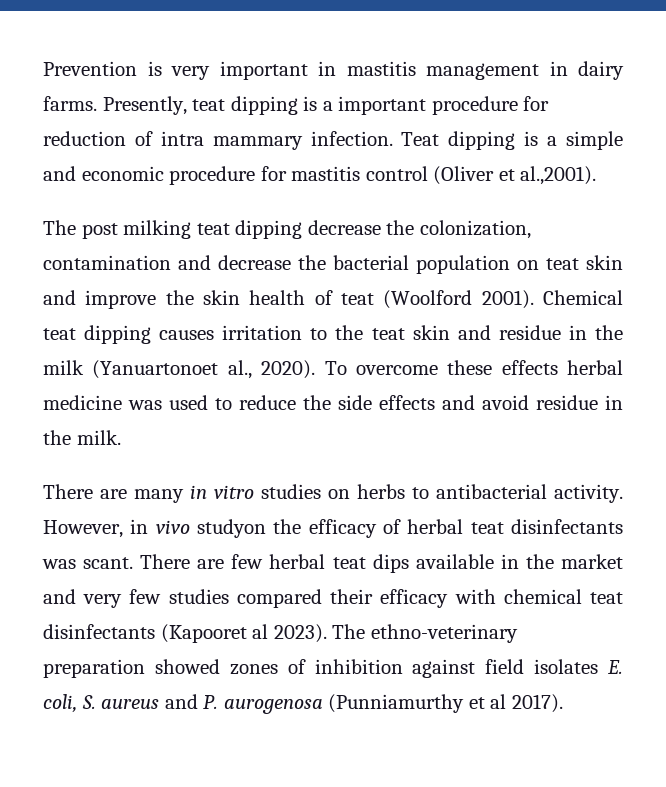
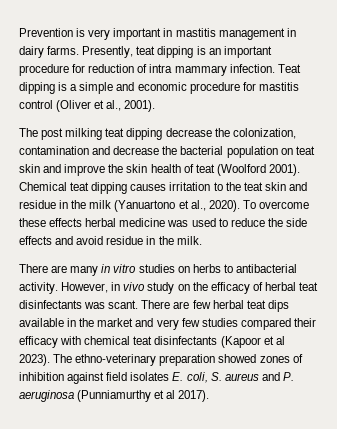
- Presently, teat dipping is a important procedure for reduction of intra mammary infection.
+ Presently, teat dipping is an important procedure for reduction of intra mammary infection.
- Teat dipping is a simple and economic procedure for mastitis control (Oliver et al.,2001).
+ Teat dipping is a simple and economic procedure for mastitis control (Oliver et al., 2001).
- Chemical teat dipping causes irritation to the teat skin and residue in the milk (Yanuartonoet al., 2020).
+ Chemical teat dipping causes irritation to the teat skin and residue in the milk (Yanuartono et al., 2020).
- However, in vivo studyon the efficacy of herbal teat disinfectants was scant.
+ However, in vivo study on the efficacy of herbal teat disinfectants was scant.
- There are few herbal teat dips available in the market and very few studies compared their efficacy with chemical teat disinfectants (Kapooret al 2023).
+ There are few herbal teat dips available in the market and very few studies compared their efficacy with chemical teat disinfectants (Kapoor et al 2023).
- The ethno-veterinary preparation showed zones of inhibition against field isolates E. coli, S. aureus and P. aurogenosa (Punniamurthy et al 2017).
+ The ethno-veterinary preparation showed zones of inhibition against field isolates E. coli, S. aureus and P. aeruginosa (Punniamurthy et al 2017).

